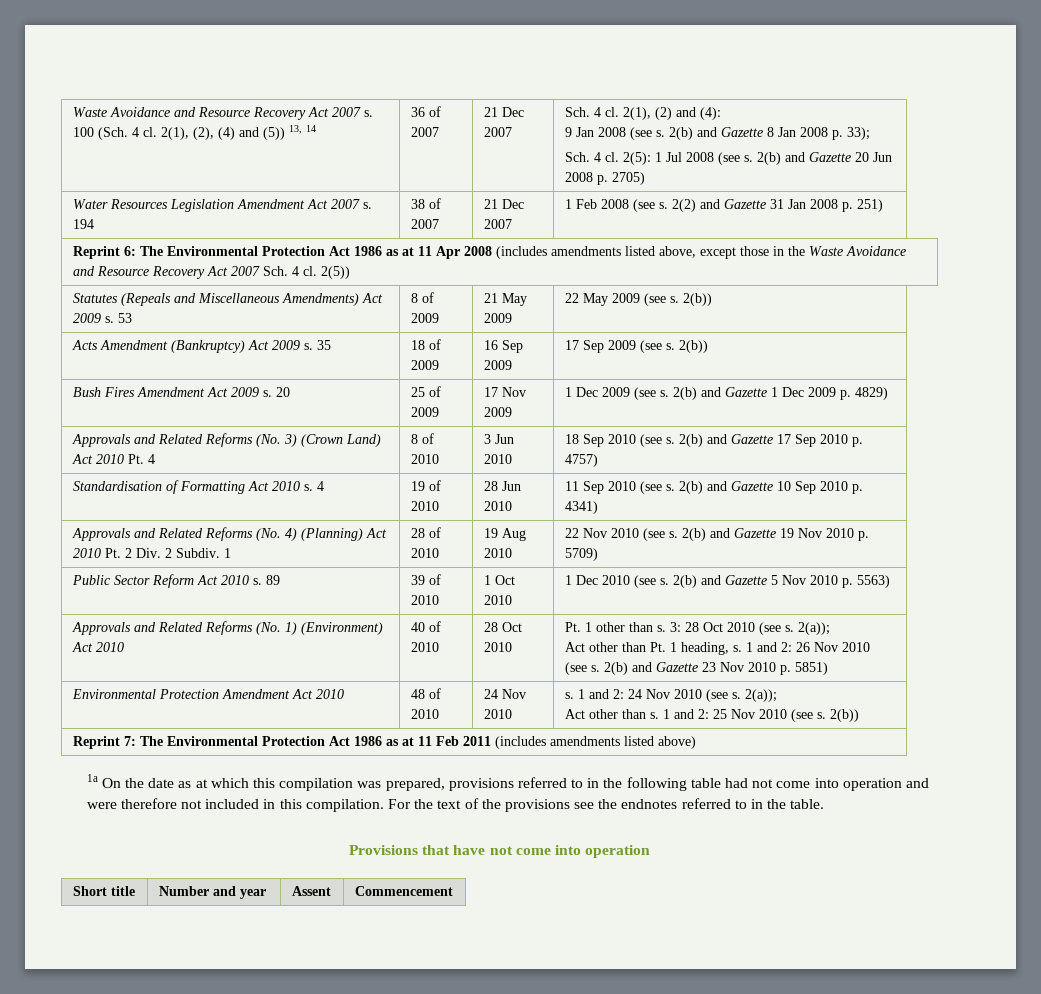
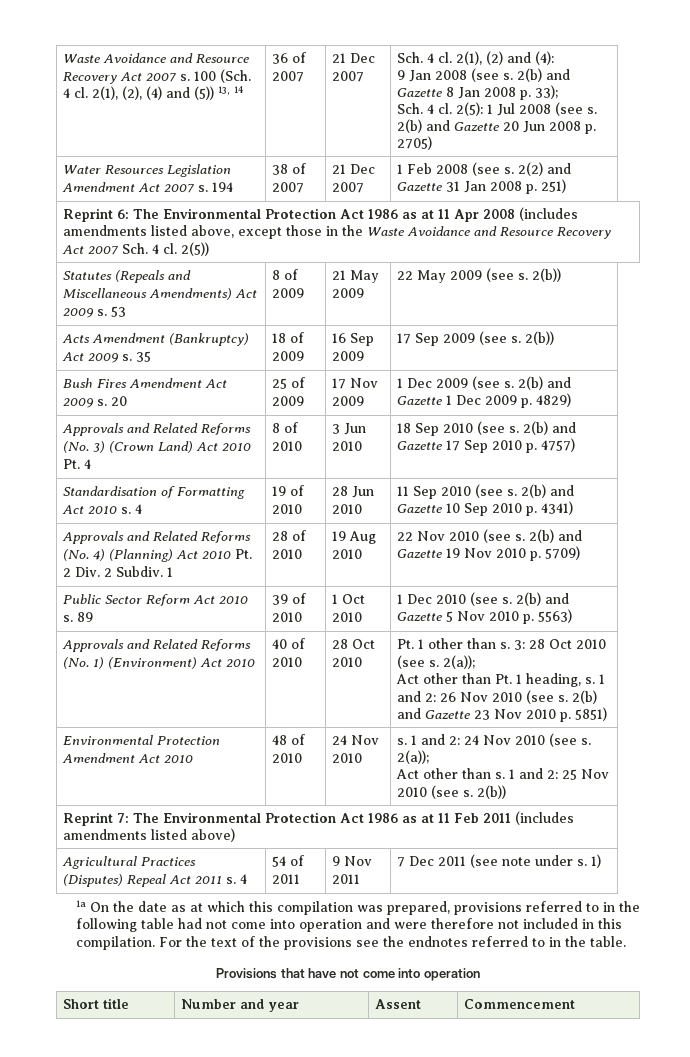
+ Agricultural Practices (Disputes) Repeal Act 2011 s. 4 | 54 of 2011 | 9 Nov 2011 | 7 Dec 2011 (see note under s. 1)

